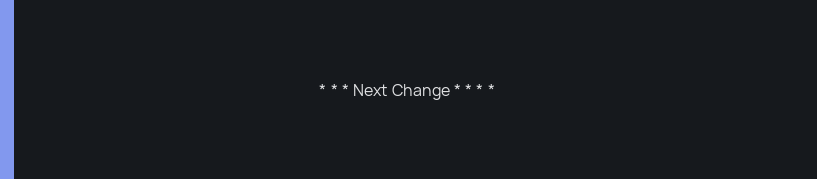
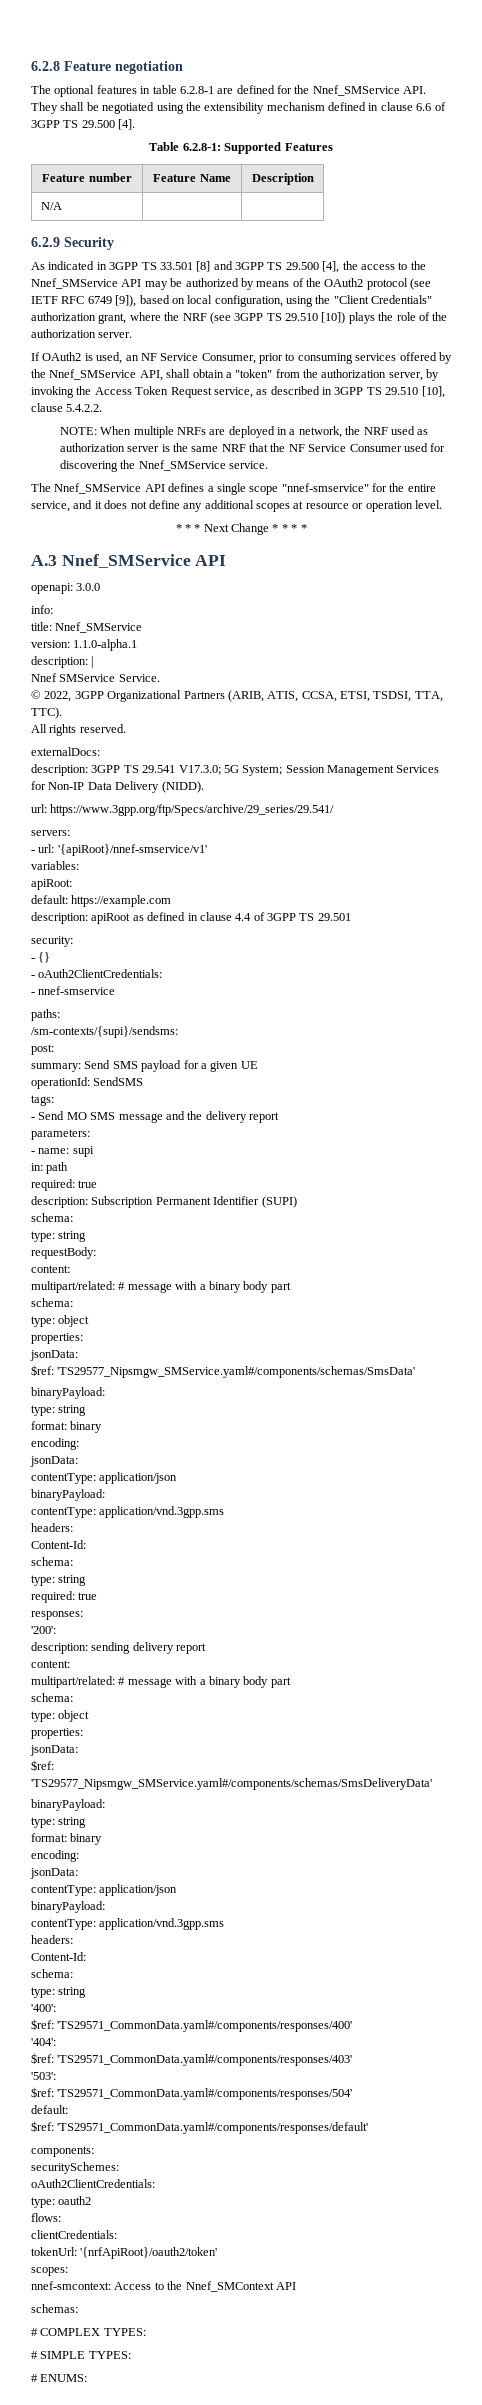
+ 6.2.8 Feature negotiation
+ The optional features in table 6.2.8-1 are defined for the Nnef_SMService API. They shall be negotiated using the extensibility mechanism defined in clause 6.6 of 3GPP TS 29.500 [4].
+ Table 6.2.8-1: Supported Features
+ Feature number | Feature Name | Description
+ N/A | |
+ 6.2.9 Security
+ As indicated in 3GPP TS 33.501 [8] and 3GPP TS 29.500 [4], the access to the Nnef_SMService API may be authorized by means of the OAuth2 protocol (see IETF RFC 6749 [9]), based on local configuration, using the "Client Credentials" authorization grant, where the NRF (see 3GPP TS 29.510 [10]) plays the role of the authorization server.
+ If OAuth2 is used, an NF Service Consumer, prior to consuming services offered by the Nnef_SMService API, shall obtain a "token" from the authorization server, by invoking the Access Token Request service, as described in 3GPP TS 29.510 [10], clause 5.4.2.2.
+ NOTE: When multiple NRFs are deployed in a network, the NRF used as authorization server is the same NRF that the NF Service Consumer used for discovering the Nnef_SMService service.
+ The Nnef_SMService API defines a single scope "nnef-smservice" for the entire service, and it does not define any additional scopes at resource or operation level.
+ A.3 Nnef_SMService API
+ openapi: 3.0.0
+ info:
+ title: Nnef_SMService
+ version: 1.1.0-alpha.1
+ description: |
+ Nnef SMService Service.
+ © 2022, 3GPP Organizational Partners (ARIB, ATIS, CCSA, ETSI, TSDSI, TTA, TTC).
+ All rights reserved.
+ externalDocs:
+ description: 3GPP TS 29.541 V17.3.0; 5G System; Session Management Services for Non-IP Data Delivery (NIDD).
+ url: https://www.3gpp.org/ftp/Specs/archive/29_series/29.541/
+ servers:
+ - url: '{apiRoot}/nnef-smservice/v1'
+ variables:
+ apiRoot:
+ default: https://example.com
+ description: apiRoot as defined in clause 4.4 of 3GPP TS 29.501
+ security:
+ - {}
+ - oAuth2ClientCredentials:
+ - nnef-smservice
+ paths:
+ /sm-contexts/{supi}/sendsms:
+ post:
+ summary: Send SMS payload for a given UE
+ operationId: SendSMS
+ tags:
+ - Send MO SMS message and the delivery report
+ parameters:
+ - name: supi
+ in: path
+ required: true
+ description: Subscription Permanent Identifier (SUPI)
+ schema:
+ type: string
+ requestBody:
+ content:
+ multipart/related: # message with a binary body part
+ schema:
+ type: object
+ properties:
+ jsonData:
+ $ref: 'TS29577_Nipsmgw_SMService.yaml#/components/schemas/SmsData'
+ binaryPayload:
+ type: string
+ format: binary
+ encoding:
+ jsonData:
+ contentType: application/json
+ binaryPayload:
+ contentType: application/vnd.3gpp.sms
+ headers:
+ Content-Id:
+ schema:
+ type: string
+ required: true
+ responses:
+ '200':
+ description: sending delivery report
+ content:
+ multipart/related: # message with a binary body part
+ schema:
+ type: object
+ properties:
+ jsonData:
+ $ref: 'TS29577_Nipsmgw_SMService.yaml#/components/schemas/SmsDeliveryData'
+ binaryPayload:
+ type: string
+ format: binary
+ encoding:
+ jsonData:
+ contentType: application/json
+ binaryPayload:
+ contentType: application/vnd.3gpp.sms
+ headers:
+ Content-Id:
+ schema:
+ type: string
+ '400':
+ $ref: 'TS29571_CommonData.yaml#/components/responses/400'
+ '404':
+ $ref: 'TS29571_CommonData.yaml#/components/responses/403'
+ '503':
+ $ref: 'TS29571_CommonData.yaml#/components/responses/504'
+ default:
+ $ref: 'TS29571_CommonData.yaml#/components/responses/default'
+ components:
+ securitySchemes:
+ oAuth2ClientCredentials:
+ type: oauth2
+ flows:
+ clientCredentials:
+ tokenUrl: '{nrfApiRoot}/oauth2/token'
+ scopes:
+ nnef-smcontext: Access to the Nnef_SMContext API
+ schemas:
+ # COMPLEX TYPES:
+ # SIMPLE TYPES:
+ # ENUMS:

